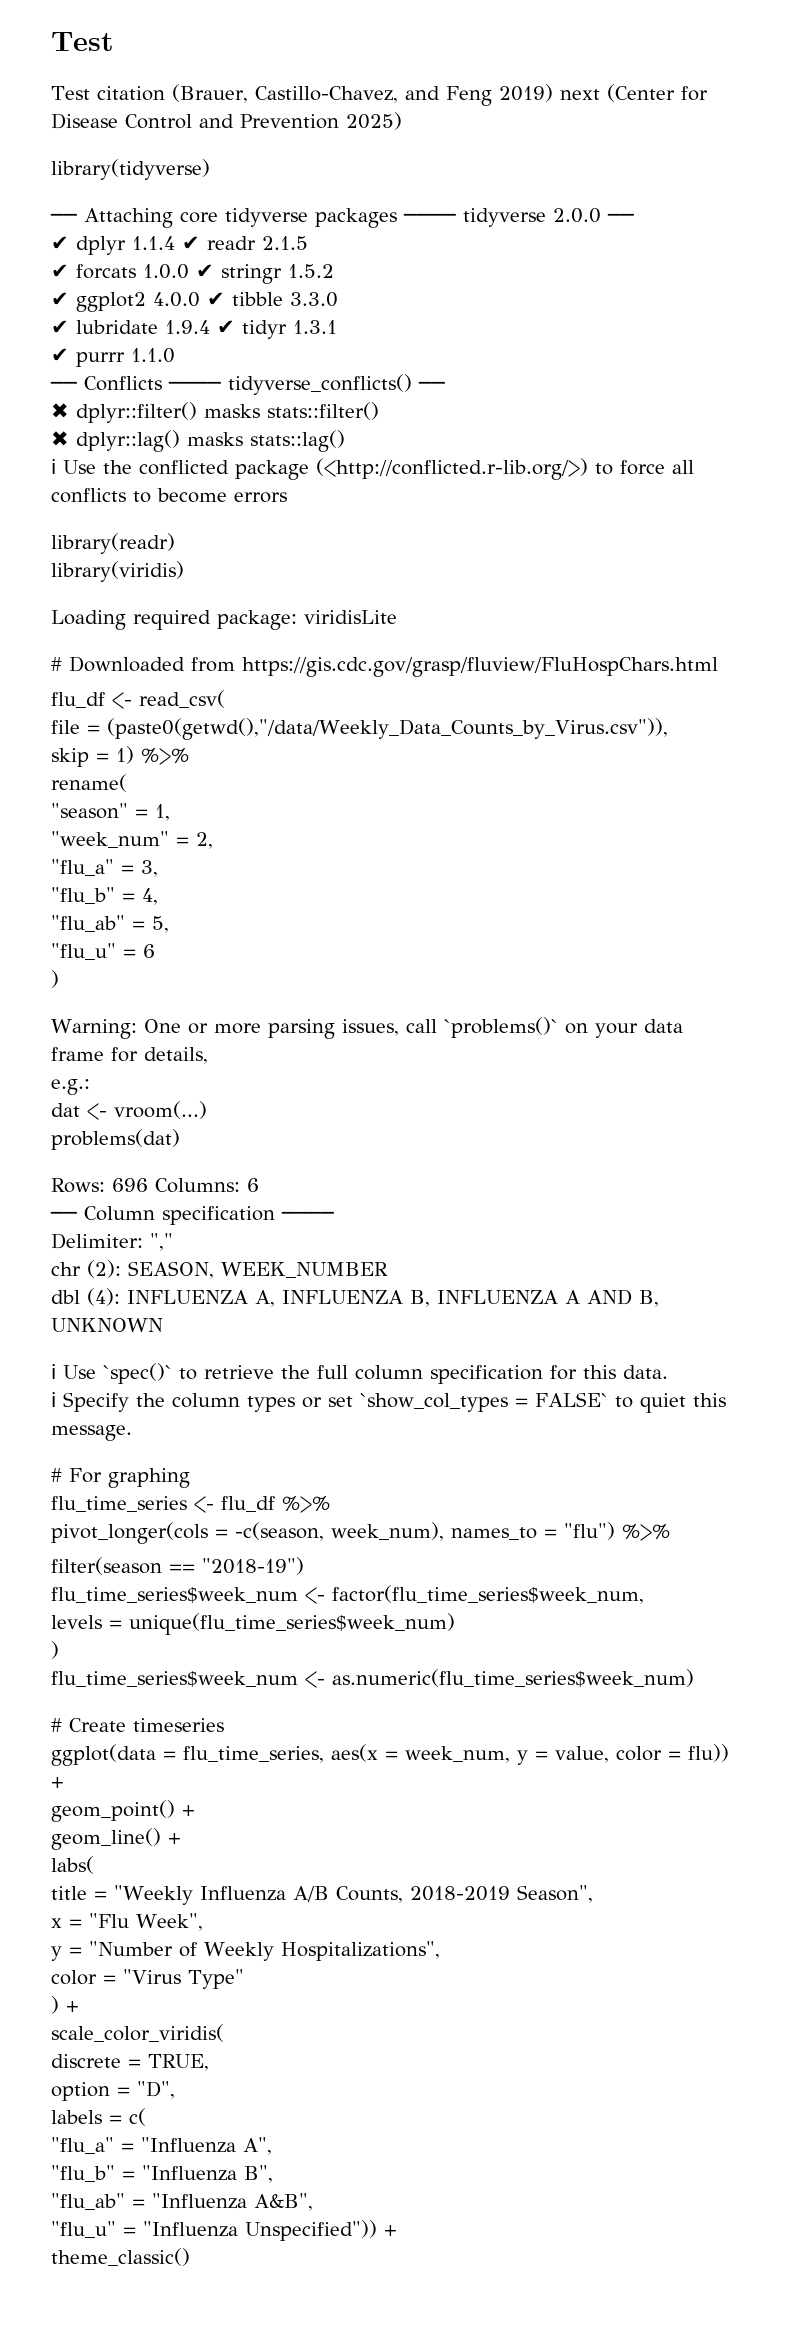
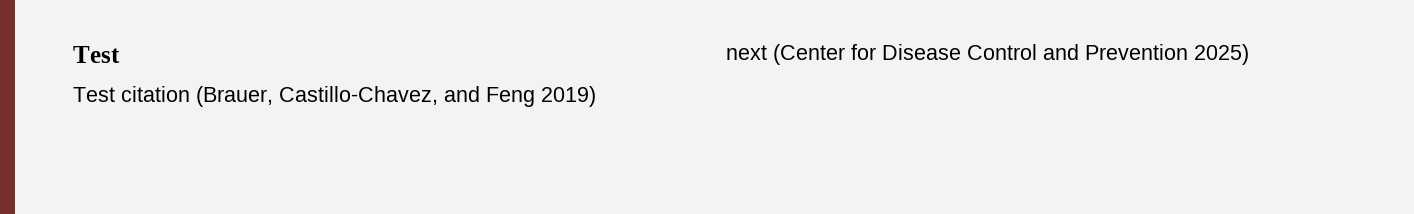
- Test citation (Brauer, Castillo-Chavez, and Feng 2019) next (Center for Disease Control and Prevention 2025)
+ Test citation (Brauer, Castillo-Chavez, and Feng 2019)
+ next (Center for Disease Control and Prevention 2025)
- library(tidyverse)
- ── Attaching core tidyverse packages ──── tidyverse 2.0.0 ──
- ✔ dplyr 1.1.4 ✔ readr 2.1.5
- ✔ forcats 1.0.0 ✔ stringr 1.5.2
- ✔ ggplot2 4.0.0 ✔ tibble 3.3.0
- ✔ lubridate 1.9.4 ✔ tidyr 1.3.1
- ✔ purrr 1.1.0
- ── Conflicts ──── tidyverse_conflicts() ──
- ✖ dplyr::filter() masks stats::filter()
- ✖ dplyr::lag() masks stats::lag()
- ℹ Use the conflicted package (<http://conflicted.r-lib.org/>) to force all conflicts to become errors
- library(readr)
- library(viridis)
- Loading required package: viridisLite
- # Downloaded from https://gis.cdc.gov/grasp/fluview/FluHospChars.html
- flu_df <- read_csv(
- file = (paste0(getwd(),"/data/Weekly_Data_Counts_by_Virus.csv")),
- skip = 1) %>%
- rename(
- "season" = 1,
- "week_num" = 2,
- "flu_a" = 3,
- "flu_b" = 4,
- "flu_ab" = 5,
- "flu_u" = 6
- )
- Warning: One or more parsing issues, call `problems()` on your data frame for details,
- e.g.:
- dat <- vroom(...)
- problems(dat)
- Rows: 696 Columns: 6
- ── Column specification ────
- Delimiter: ","
- chr (2): SEASON, WEEK_NUMBER
- dbl (4): INFLUENZA A, INFLUENZA B, INFLUENZA A AND B, UNKNOWN
- ℹ Use `spec()` to retrieve the full column specification for this data.
- ℹ Specify the column types or set `show_col_types = FALSE` to quiet this message.
- # For graphing
- flu_time_series <- flu_df %>%
- pivot_longer(cols = -c(season, week_num), names_to = "flu") %>%
- filter(season == "2018-19")
- flu_time_series$week_num <- factor(flu_time_series$week_num,
- levels = unique(flu_time_series$week_num)
- )
- flu_time_series$week_num <- as.numeric(flu_time_series$week_num)
- # Create timeseries
- ggplot(data = flu_time_series, aes(x = week_num, y = value, color = flu)) +
- geom_point() +
- geom_line() +
- labs(
- title = "Weekly Influenza A/B Counts, 2018-2019 Season",
- x = "Flu Week",
- y = "Number of Weekly Hospitalizations",
- color = "Virus Type"
- ) +
- scale_color_viridis(
- discrete = TRUE,
- option = "D",
- labels = c(
- "flu_a" = "Influenza A",
- "flu_b" = "Influenza B",
- "flu_ab" = "Influenza A&B",
- "flu_u" = "Influenza Unspecified")) +
- theme_classic()

